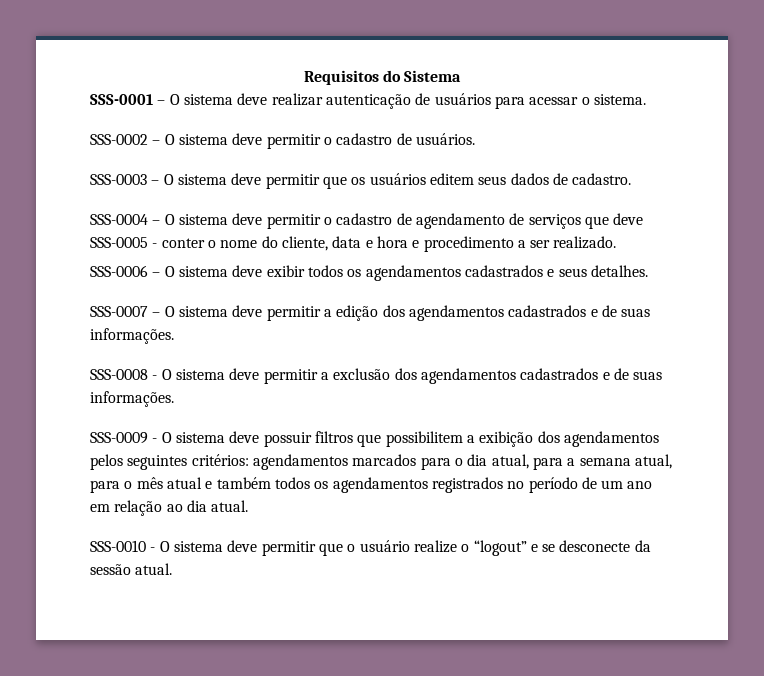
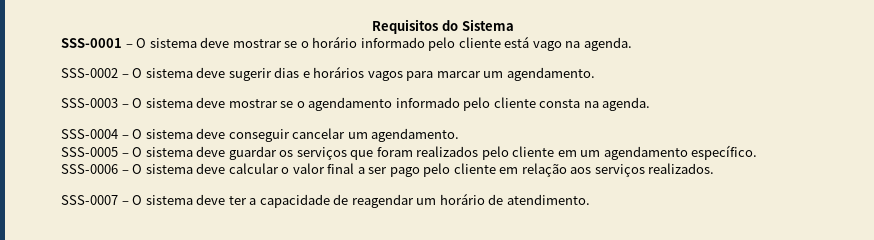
- SSS-0001 – O sistema deve realizar autenticação de usuários para acessar o sistema.
+ SSS-0001 – O sistema deve mostrar se o horário informado pelo cliente está vago na agenda.
- SSS-0002 – O sistema deve permitir o cadastro de usuários.
+ SSS-0002 – O sistema deve sugerir dias e horários vagos para marcar um agendamento.
- SSS-0003 – O sistema deve permitir que os usuários editem seus dados de cadastro.
+ SSS-0003 – O sistema deve mostrar se o agendamento informado pelo cliente consta na agenda.
- SSS-0004 – O sistema deve permitir o cadastro de agendamento de serviços que deve SSS-0005 - conter o nome do cliente, data e hora e procedimento a ser realizado.
+ SSS-0004 – O sistema deve conseguir cancelar um agendamento.
+ SSS-0005 – O sistema deve guardar os serviços que foram realizados pelo cliente em um agendamento específico.
- SSS-0006 – O sistema deve exibir todos os agendamentos cadastrados e seus detalhes.
+ SSS-0006 – O sistema deve calcular o valor final a ser pago pelo cliente em relação aos serviços realizados.
- SSS-0007 – O sistema deve permitir a edição dos agendamentos cadastrados e de suas informações.
- SSS-0008 - O sistema deve permitir a exclusão dos agendamentos cadastrados e de suas informações.
- SSS-0009 - O sistema deve possuir filtros que possibilitem a exibição dos agendamentos pelos seguintes critérios: agendamentos marcados para o dia atual, para a semana atual, para o mês atual e também todos os agendamentos registrados no período de um ano em relação ao dia atual.
- SSS-0010 - O sistema deve permitir que o usuário realize o “logout” e se desconecte da sessão atual.
+ SSS-0007 – O sistema deve ter a capacidade de reagendar um horário de atendimento.

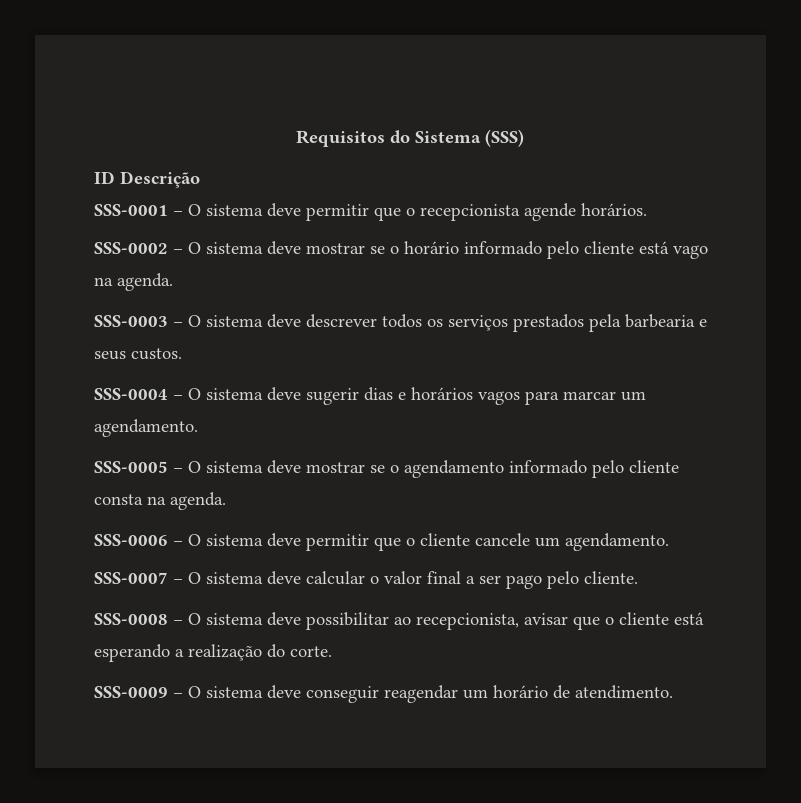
- Requisitos do Sistema
+ Requisitos do Sistema (SSS)
+ ID Descrição
- SSS-0001 – O sistema deve mostrar se o horário informado pelo cliente está vago na agenda.
+ SSS-0001 – O sistema deve permitir que o recepcionista agende horários.
+ SSS-0002 – O sistema deve mostrar se o horário informado pelo cliente está vago na agenda.
- SSS-0002 – O sistema deve sugerir dias e horários vagos para marcar um agendamento.
+ SSS-0003 – O sistema deve descrever todos os serviços prestados pela barbearia e seus custos.
+ SSS-0004 – O sistema deve sugerir dias e horários vagos para marcar um agendamento.
- SSS-0003 – O sistema deve mostrar se o agendamento informado pelo cliente consta na agenda.
+ SSS-0005 – O sistema deve mostrar se o agendamento informado pelo cliente consta na agenda.
- SSS-0004 – O sistema deve conseguir cancelar um agendamento.
- SSS-0005 – O sistema deve guardar os serviços que foram realizados pelo cliente em um agendamento específico.
- SSS-0006 – O sistema deve calcular o valor final a ser pago pelo cliente em relação aos serviços realizados.
- SSS-0007 – O sistema deve ter a capacidade de reagendar um horário de atendimento.
+ SSS-0006 – O sistema deve permitir que o cliente cancele um agendamento.
+ SSS-0007 – O sistema deve calcular o valor final a ser pago pelo cliente.
+ SSS-0008 – O sistema deve possibilitar ao recepcionista, avisar que o cliente está esperando a realização do corte.
+ SSS-0009 – O sistema deve conseguir reagendar um horário de atendimento.

